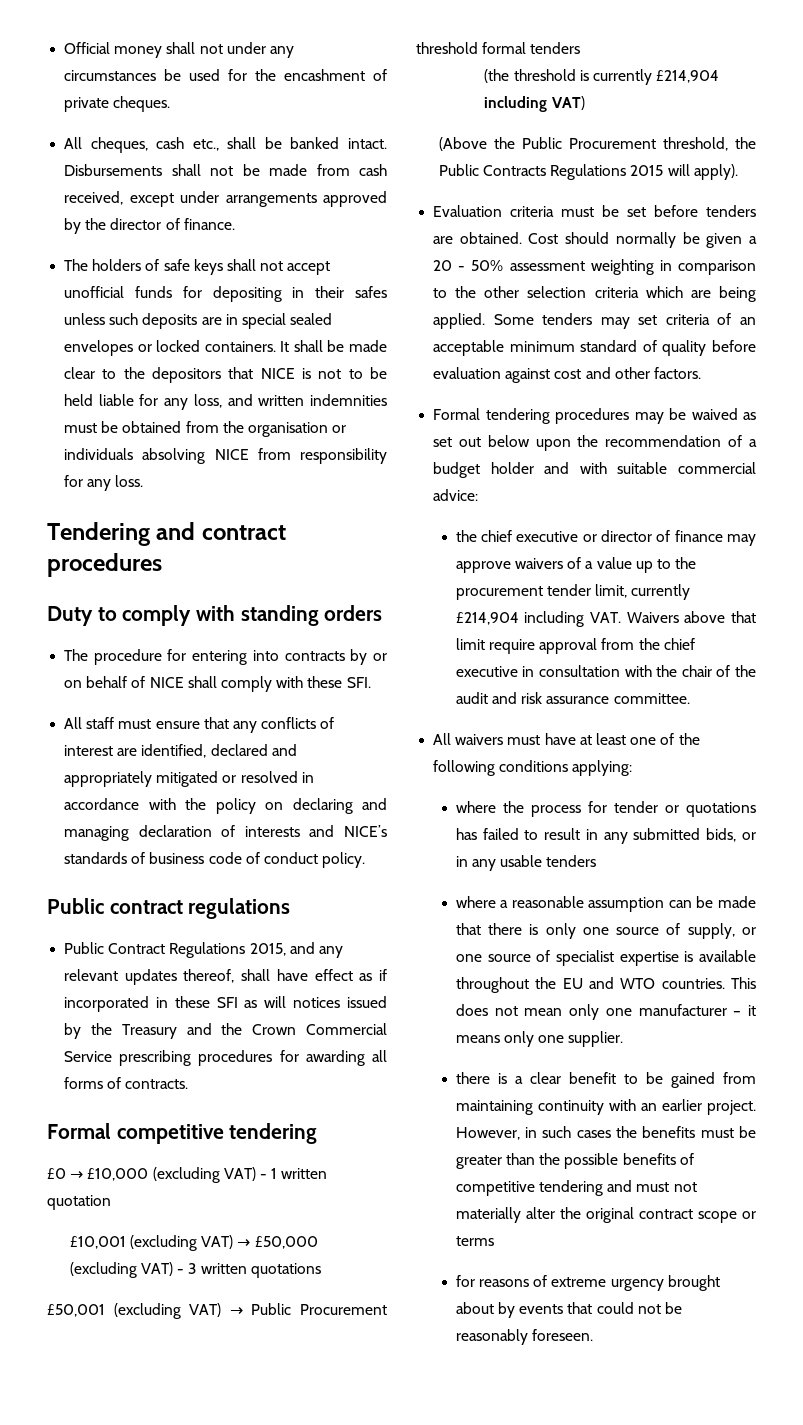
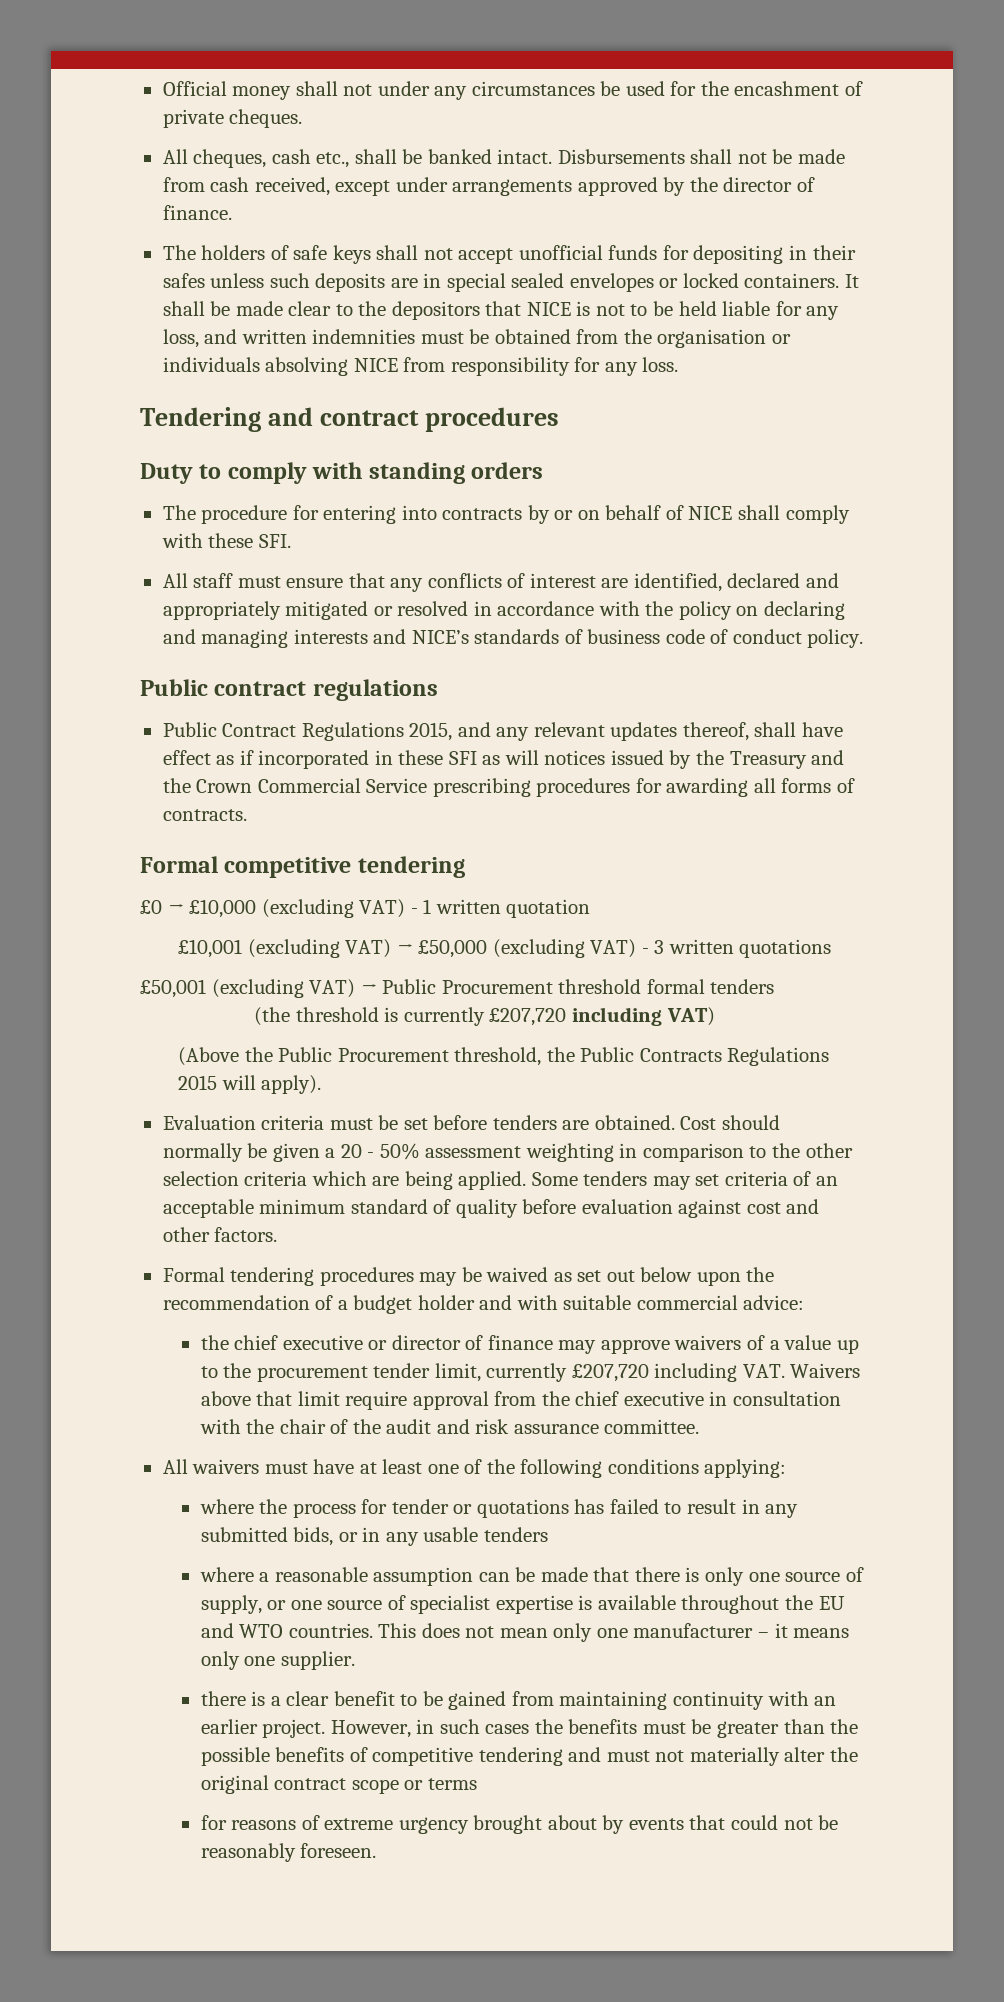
- All staff must ensure that any conflicts of interest are identified, declared and appropriately mitigated or resolved in accordance with the policy on declaring and managing declaration of interests and NICE’s standards of business code of conduct policy.
+ All staff must ensure that any conflicts of interest are identified, declared and appropriately mitigated or resolved in accordance with the policy on declaring and managing interests and NICE’s standards of business code of conduct policy.
- (the threshold is currently £214,904 including VAT)
+ (the threshold is currently £207,720 including VAT)
- the chief executive or director of finance may approve waivers of a value up to the procurement tender limit, currently £214,904 including VAT. Waivers above that limit require approval from the chief executive in consultation with the chair of the audit and risk assurance committee.
+ the chief executive or director of finance may approve waivers of a value up to the procurement tender limit, currently £207,720 including VAT. Waivers above that limit require approval from the chief executive in consultation with the chair of the audit and risk assurance committee.

